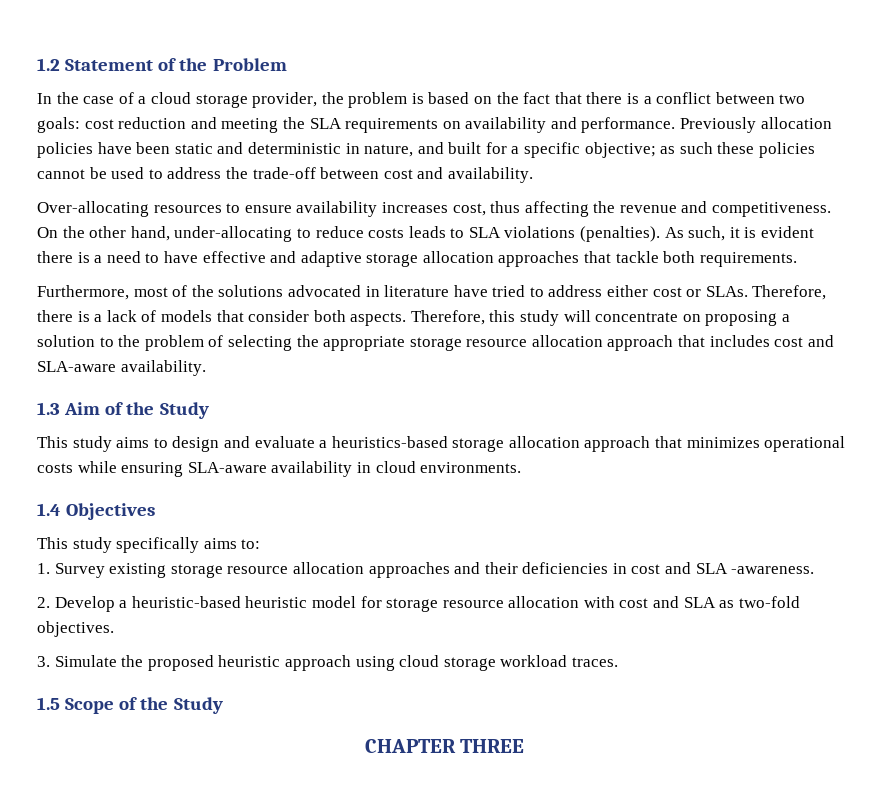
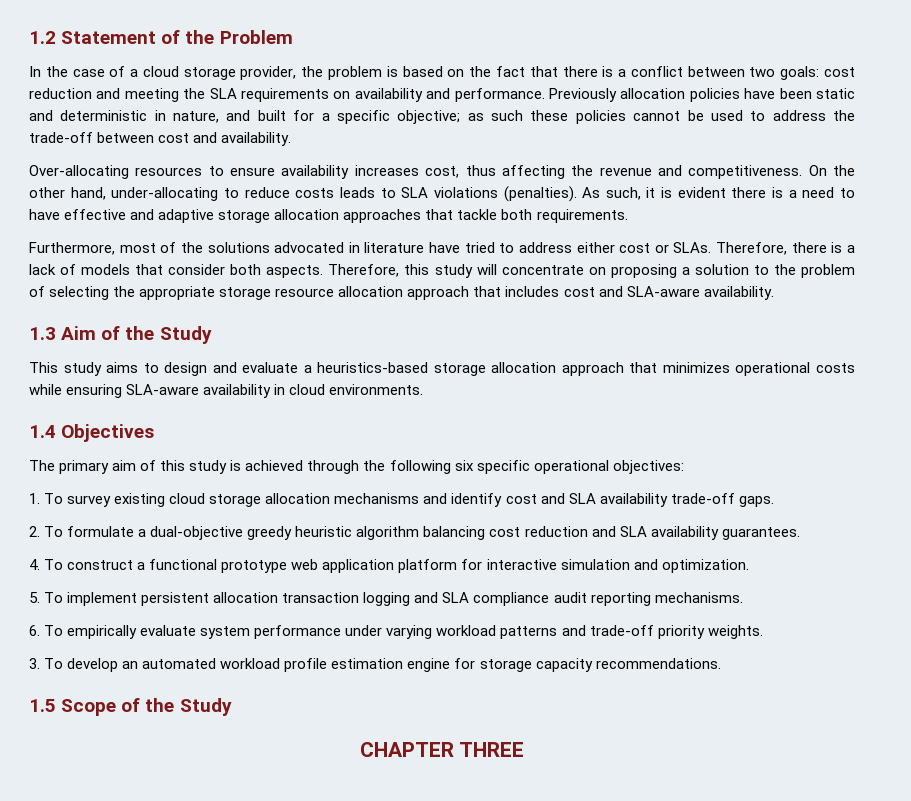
- This study specifically aims to:
- 1. Survey existing storage resource allocation approaches and their deficiencies in cost and SLA -awareness.
- 2. Develop a heuristic-based heuristic model for storage resource allocation with cost and SLA as two-fold objectives.
- 3. Simulate the proposed heuristic approach using cloud storage workload traces.
+ The primary aim of this study is achieved through the following six specific operational objectives:
+ 1. To survey existing cloud storage allocation mechanisms and identify cost and SLA availability trade-off gaps.
+ 2. To formulate a dual-objective greedy heuristic algorithm balancing cost reduction and SLA availability guarantees.
+ 4. To construct a functional prototype web application platform for interactive simulation and optimization.
+ 5. To implement persistent allocation transaction logging and SLA compliance audit reporting mechanisms.
+ 6. To empirically evaluate system performance under varying workload patterns and trade-off priority weights.
+ 3. To develop an automated workload profile estimation engine for storage capacity recommendations.

